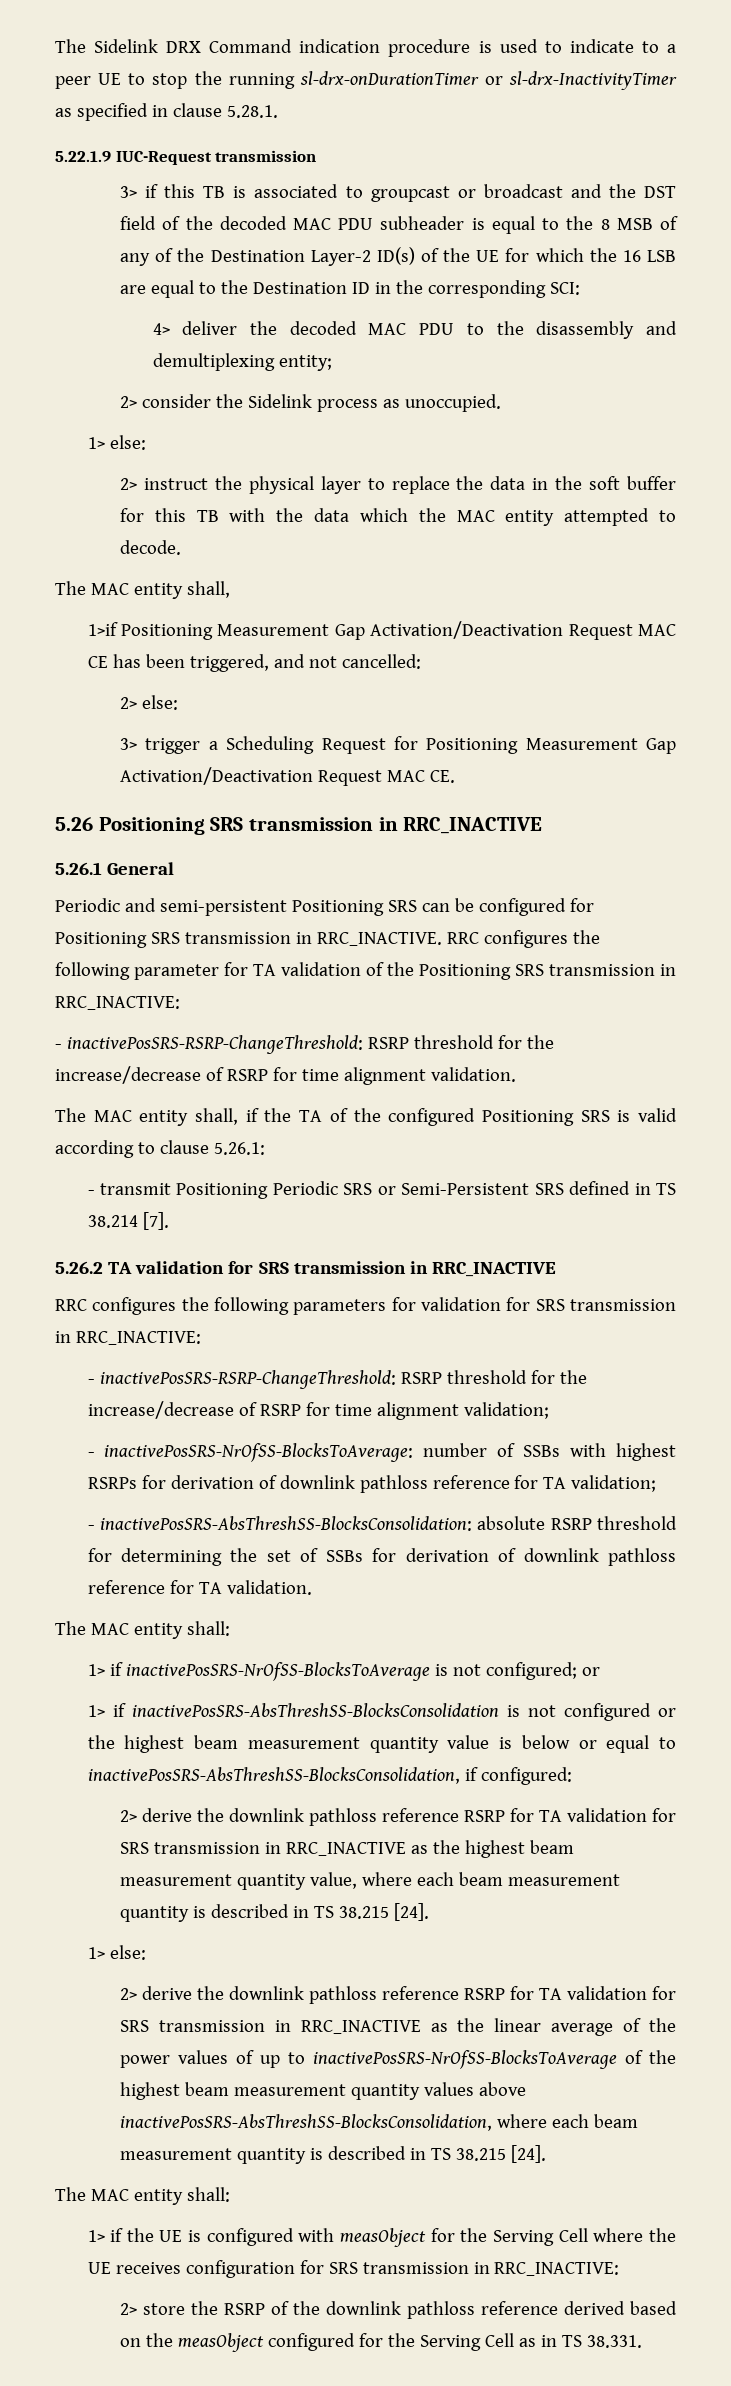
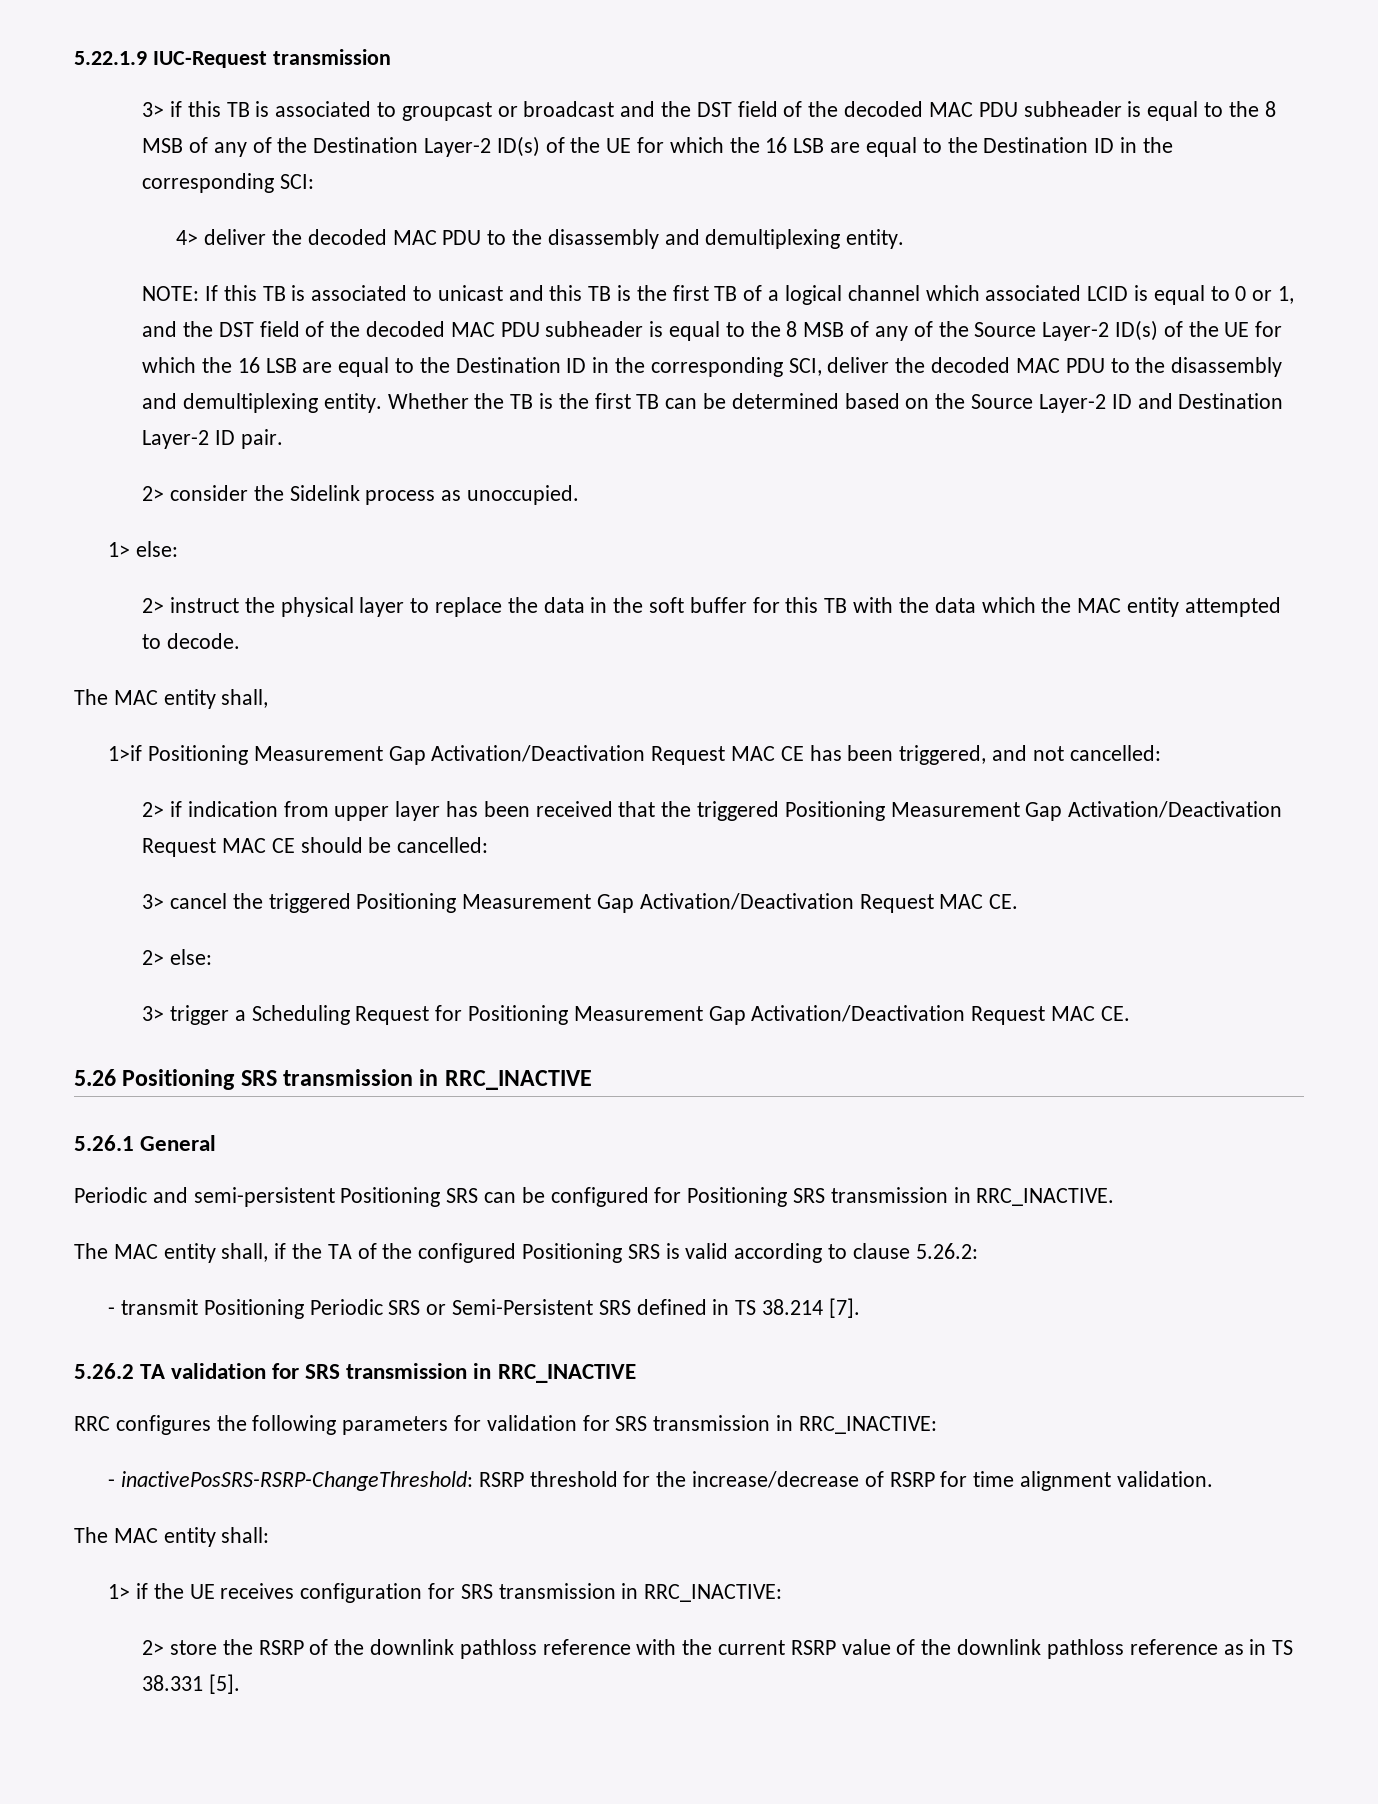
- The Sidelink DRX Command indication procedure is used to indicate to a peer UE to stop the running sl-drx-onDurationTimer or sl-drx-InactivityTimer as specified in clause 5.28.1.
- 4> deliver the decoded MAC PDU to the disassembly and demultiplexing entity;
+ 4> deliver the decoded MAC PDU to the disassembly and demultiplexing entity.
+ NOTE: If this TB is associated to unicast and this TB is the first TB of a logical channel which associated LCID is equal to 0 or 1, and the DST field of the decoded MAC PDU subheader is equal to the 8 MSB of any of the Source Layer-2 ID(s) of the UE for which the 16 LSB are equal to the Destination ID in the corresponding SCI, deliver the decoded MAC PDU to the disassembly and demultiplexing entity. Whether the TB is the first TB can be determined based on the Source Layer-2 ID and Destination Layer-2 ID pair.
+ 2> if indication from upper layer has been received that the triggered Positioning Measurement Gap Activation/Deactivation Request MAC CE should be cancelled:
+ 3> cancel the triggered Positioning Measurement Gap Activation/Deactivation Request MAC CE.
- RRC configures the following parameter for TA validation of the Positioning SRS transmission in RRC_INACTIVE:
- - inactivePosSRS-RSRP-ChangeThreshold: RSRP threshold for the increase/decrease of RSRP for time alignment validation.
- The MAC entity shall, if the TA of the configured Positioning SRS is valid according to clause 5.26.1:
+ The MAC entity shall, if the TA of the configured Positioning SRS is valid according to clause 5.26.2:
- - inactivePosSRS-RSRP-ChangeThreshold: RSRP threshold for the increase/decrease of RSRP for time alignment validation;
- - inactivePosSRS-NrOfSS-BlocksToAverage: number of SSBs with highest RSRPs for derivation of downlink pathloss reference for TA validation;
- - inactivePosSRS-AbsThreshSS-BlocksConsolidation: absolute RSRP threshold for determining the set of SSBs for derivation of downlink pathloss reference for TA validation.
+ - inactivePosSRS-RSRP-ChangeThreshold: RSRP threshold for the increase/decrease of RSRP for time alignment validation.
- 1> if inactivePosSRS-NrOfSS-BlocksToAverage is not configured; or
- 1> if inactivePosSRS-AbsThreshSS-BlocksConsolidation is not configured or the highest beam measurement quantity value is below or equal to inactivePosSRS-AbsThreshSS-BlocksConsolidation, if configured:
- 2> derive the downlink pathloss reference RSRP for TA validation for SRS transmission in RRC_INACTIVE as the highest beam measurement quantity value, where each beam measurement quantity is described in TS 38.215 [24].
- 1> else:
- 2> derive the downlink pathloss reference RSRP for TA validation for SRS transmission in RRC_INACTIVE as the linear average of the power values of up to inactivePosSRS-NrOfSS-BlocksToAverage of the highest beam measurement quantity values above inactivePosSRS-AbsThreshSS-BlocksConsolidation, where each beam measurement quantity is described in TS 38.215 [24].
- The MAC entity shall:
- 1> if the UE is configured with measObject for the Serving Cell where the UE receives configuration for SRS transmission in RRC_INACTIVE:
+ 1> if the UE receives configuration for SRS transmission in RRC_INACTIVE:
- 2> store the RSRP of the downlink pathloss reference derived based on the measObject configured for the Serving Cell as in TS 38.331.
+ 2> store the RSRP of the downlink pathloss reference with the current RSRP value of the downlink pathloss reference as in TS 38.331 [5].

